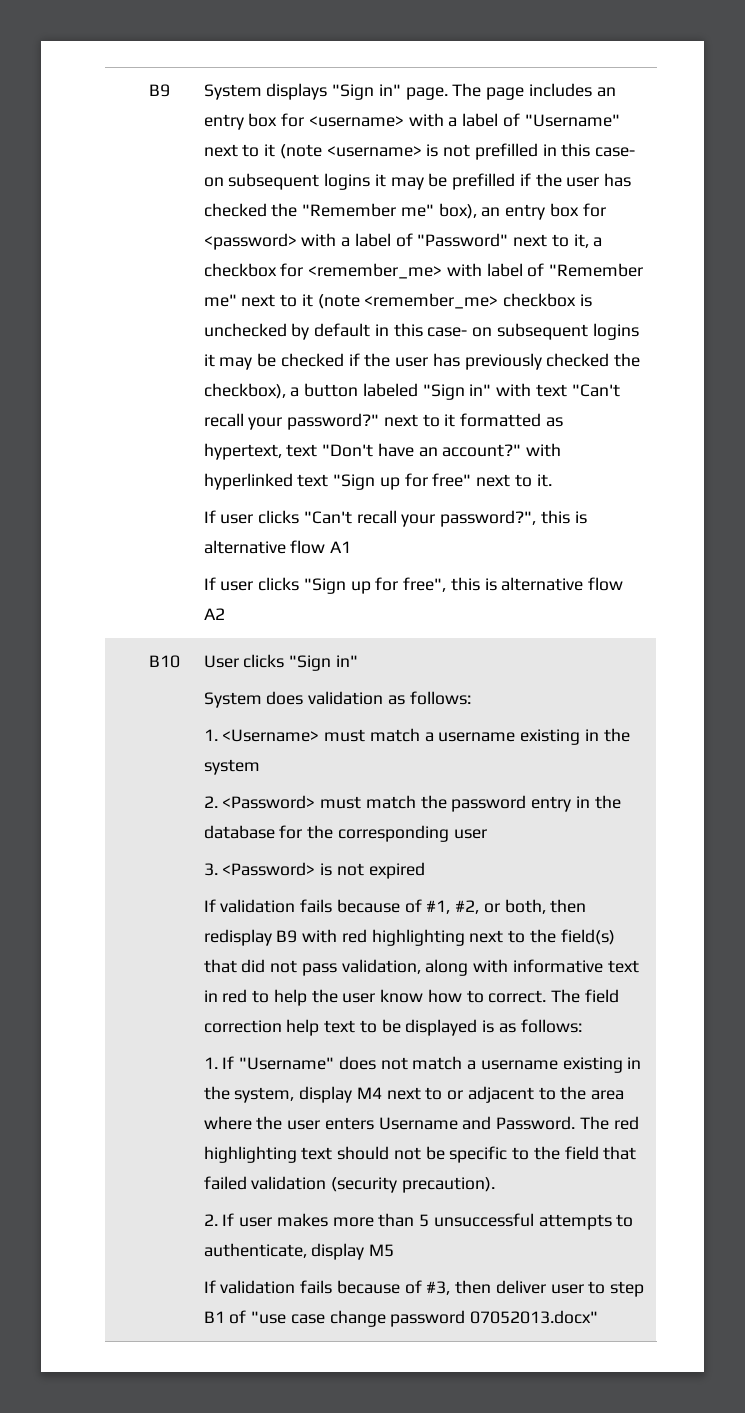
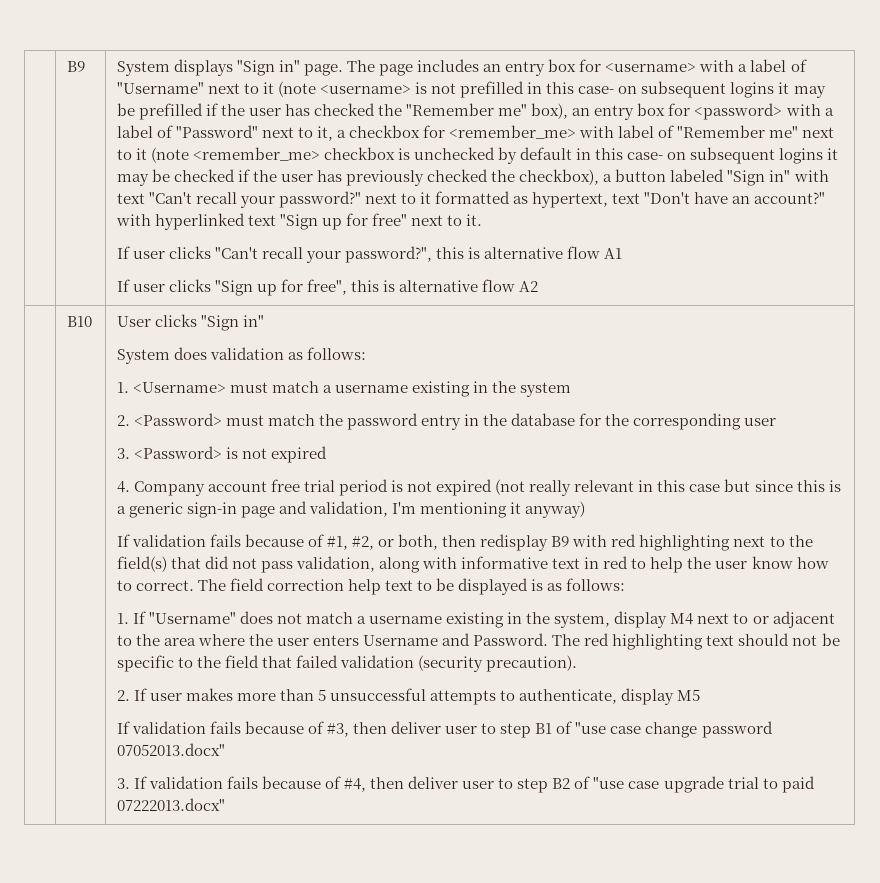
+ 4. Company account free trial period is not expired (not really relevant in this case but since this is a generic sign-in page and validation, I'm mentioning it anyway)
+ 3. If validation fails because of #4, then deliver user to step B2 of "use case upgrade trial to paid 07222013.docx"

